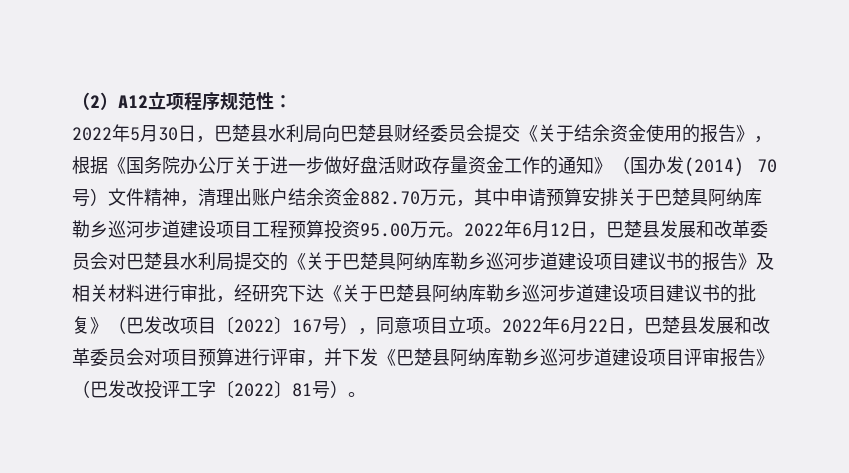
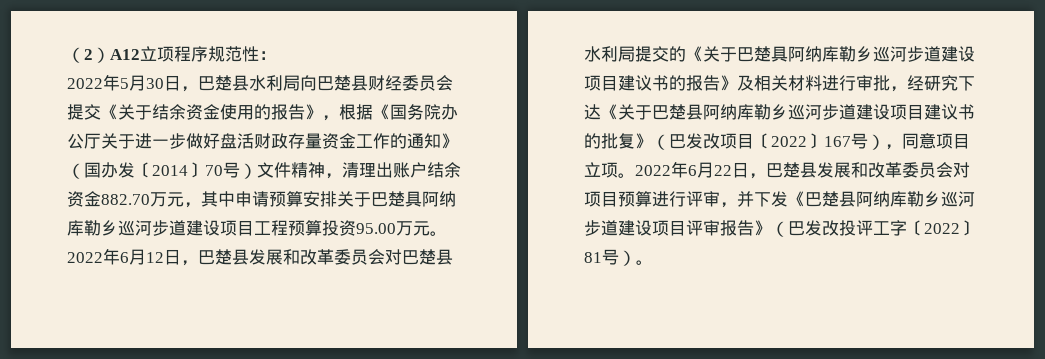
- 2022年5月30日，巴楚县水利局向巴楚县财经委员会提交《关于结余资金使用的报告》，根据《国务院办公厅关于进一步做好盘活财政存量资金工作的通知》（国办发(2014) 70号）文件精神，清理出账户结余资金882.70万元，其中申请预算安排关于巴楚具阿纳库勒乡巡河步道建设项目工程预算投资95.00万元。
+ 2022年5月30日，巴楚县水利局向巴楚县财经委员会提交《关于结余资金使用的报告》，根据《国务院办公厅关于进一步做好盘活财政存量资金工作的通知》（国办发〔2014〕70号）文件精神，清理出账户结余资金882.70万元，其中申请预算安排关于巴楚具阿纳库勒乡巡河步道建设项目工程预算投资95.00万元。

